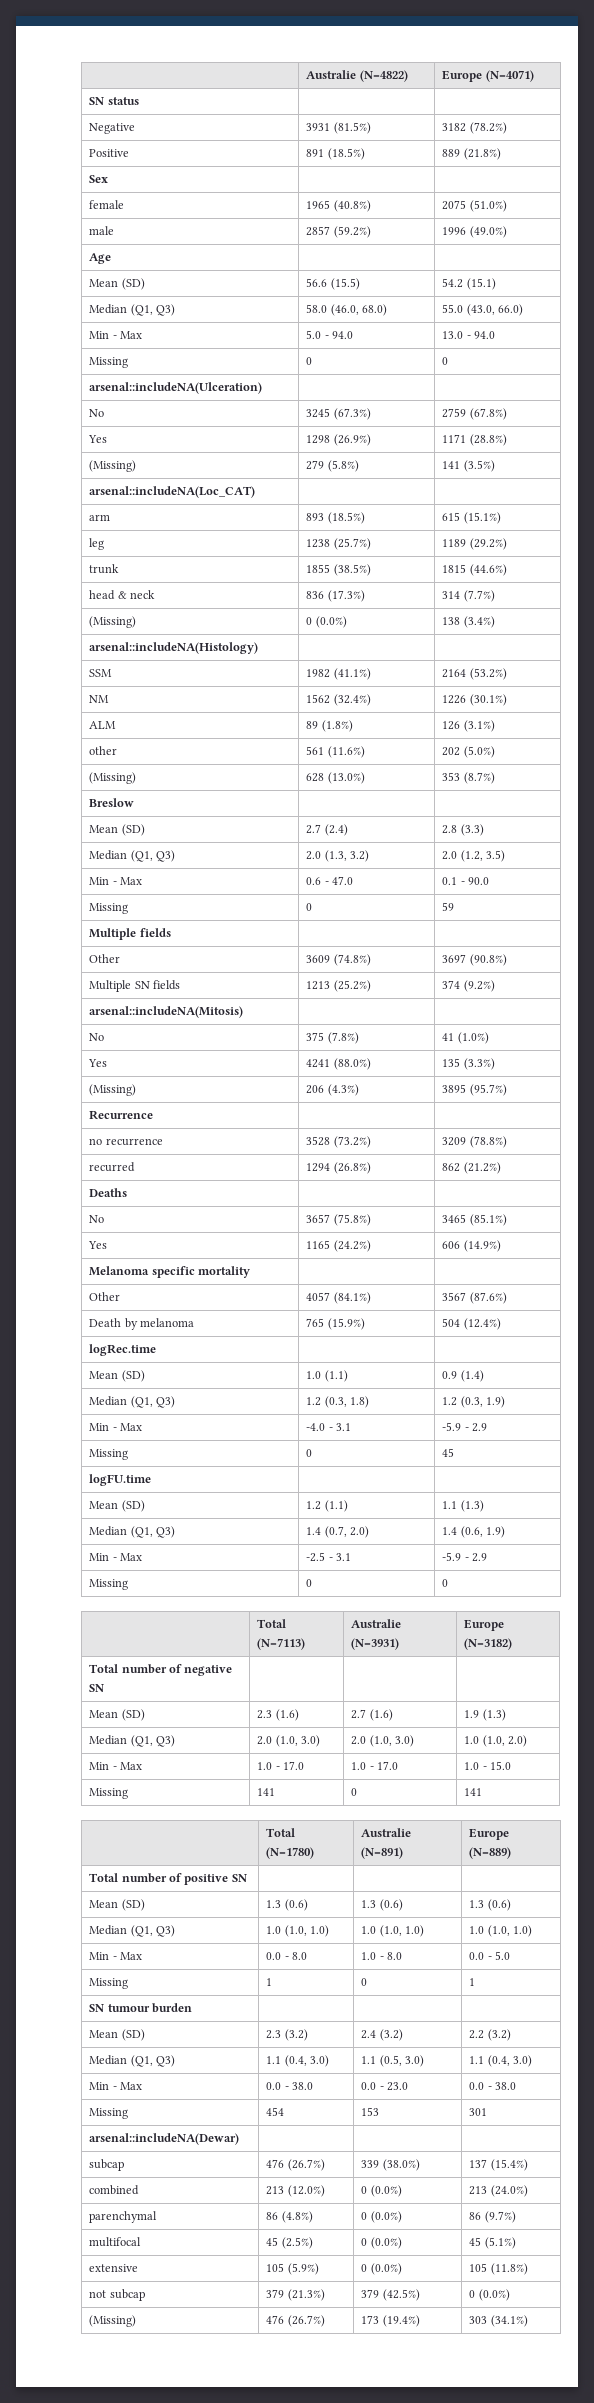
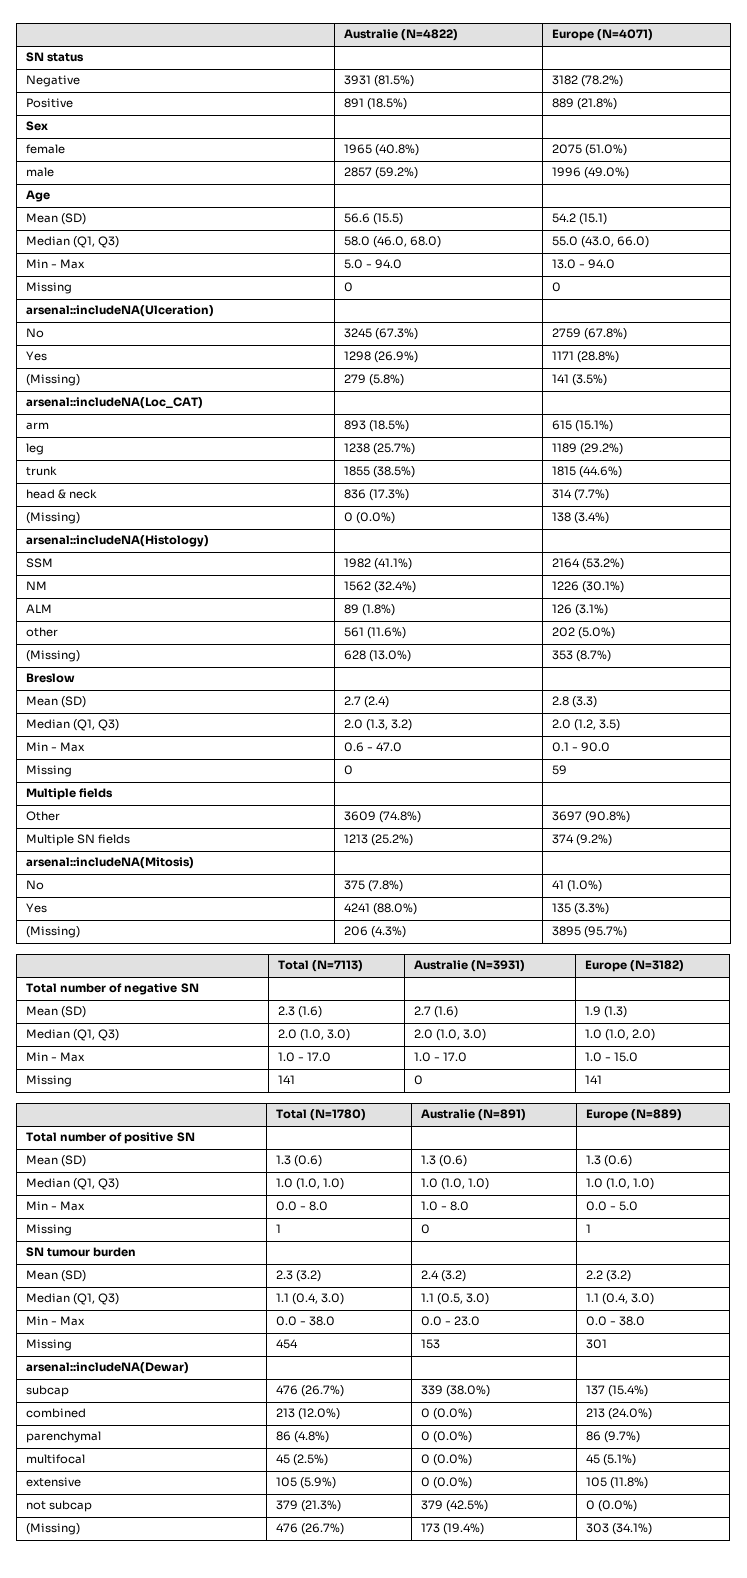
- Recurrence | |
- no recurrence | 3528 (73.2%) | 3209 (78.8%)
- recurred | 1294 (26.8%) | 862 (21.2%)
- Deaths | |
- No | 3657 (75.8%) | 3465 (85.1%)
- Yes | 1165 (24.2%) | 606 (14.9%)
- Melanoma specific mortality | |
- Other | 4057 (84.1%) | 3567 (87.6%)
- Death by melanoma | 765 (15.9%) | 504 (12.4%)
- logRec.time | |
- Mean (SD) | 1.0 (1.1) | 0.9 (1.4)
- Median (Q1, Q3) | 1.2 (0.3, 1.8) | 1.2 (0.3, 1.9)
- Min - Max | -4.0 - 3.1 | -5.9 - 2.9
- Missing | 0 | 45
- logFU.time | |
- Mean (SD) | 1.2 (1.1) | 1.1 (1.3)
- Median (Q1, Q3) | 1.4 (0.7, 2.0) | 1.4 (0.6, 1.9)
- Min - Max | -2.5 - 3.1 | -5.9 - 2.9
- Missing | 0 | 0

